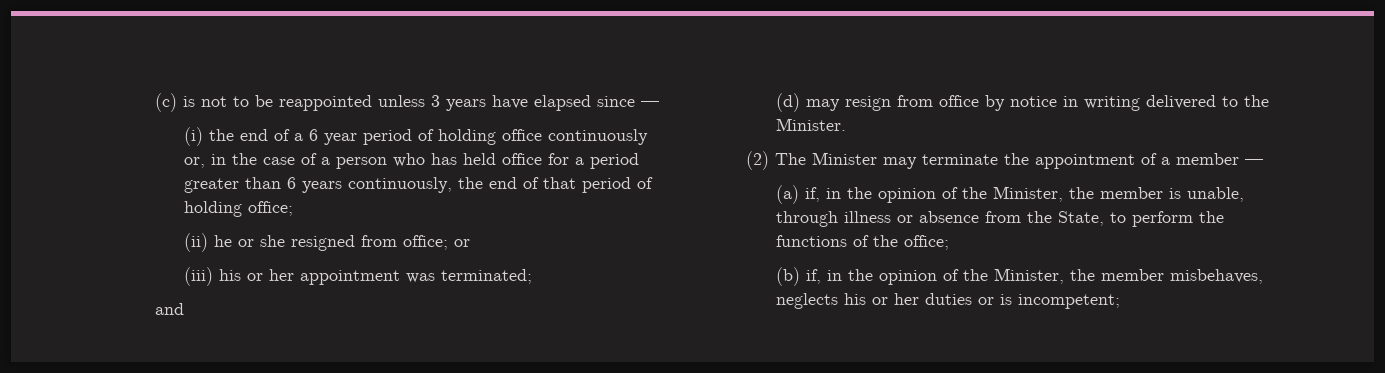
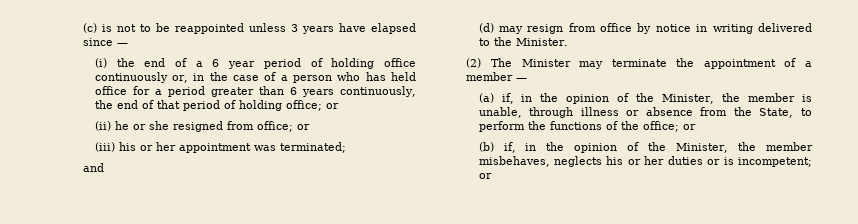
- (i) the end of a 6 year period of holding office continuously or, in the case of a person who has held office for a period greater than 6 years continuously, the end of that period of holding office;
+ (i) the end of a 6 year period of holding office continuously or, in the case of a person who has held office for a period greater than 6 years continuously, the end of that period of holding office; or
- (a) if, in the opinion of the Minister, the member is unable, through illness or absence from the State, to perform the functions of the office;
+ (a) if, in the opinion of the Minister, the member is unable, through illness or absence from the State, to perform the functions of the office; or
- (b) if, in the opinion of the Minister, the member misbehaves, neglects his or her duties or is incompetent;
+ (b) if, in the opinion of the Minister, the member misbehaves, neglects his or her duties or is incompetent; or

